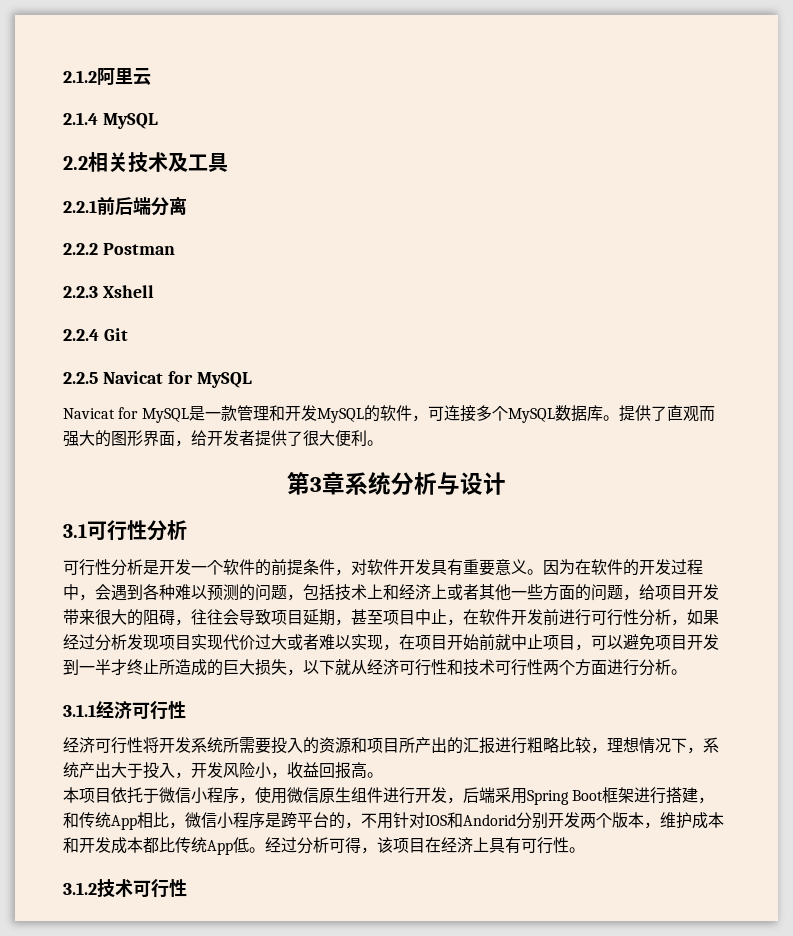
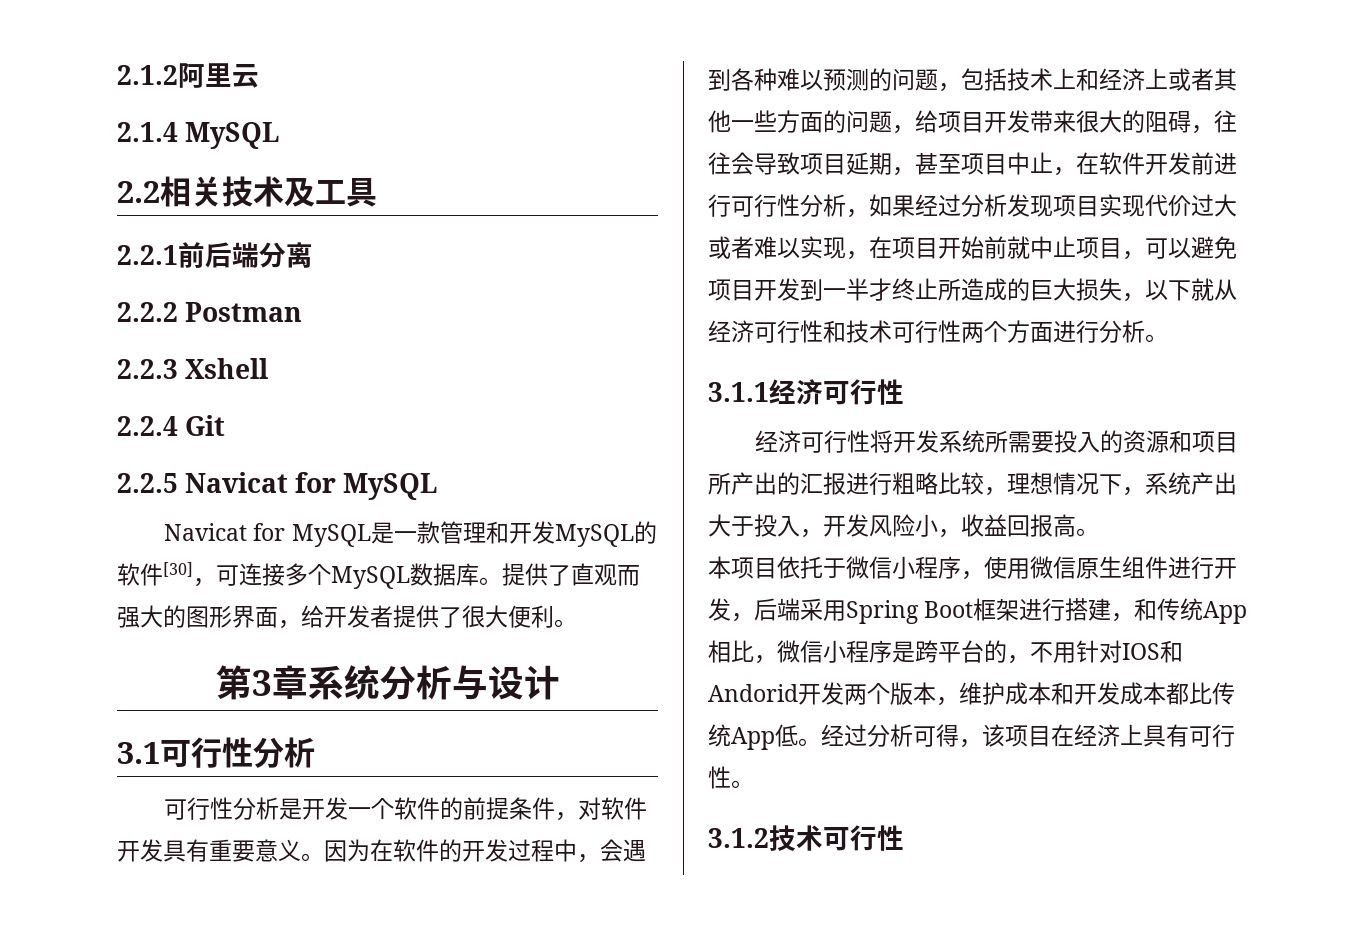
- Navicat for MySQL是一款管理和开发MySQL的软件，可连接多个MySQL数据库。
+ Navicat for MySQL是一款管理和开发MySQL的软件[30]，可连接多个MySQL数据库。
- 本项目依托于微信小程序，使用微信原生组件进行开发，后端采用Spring Boot框架进行搭建，和传统App相比，微信小程序是跨平台的，不用针对IOS和Andorid分别开发两个版本，维护成本和开发成本都比传统App低。
+ 本项目依托于微信小程序，使用微信原生组件进行开发，后端采用Spring Boot框架进行搭建，和传统App相比，微信小程序是跨平台的，不用针对IOS和Andorid开发两个版本，维护成本和开发成本都比传统App低。

